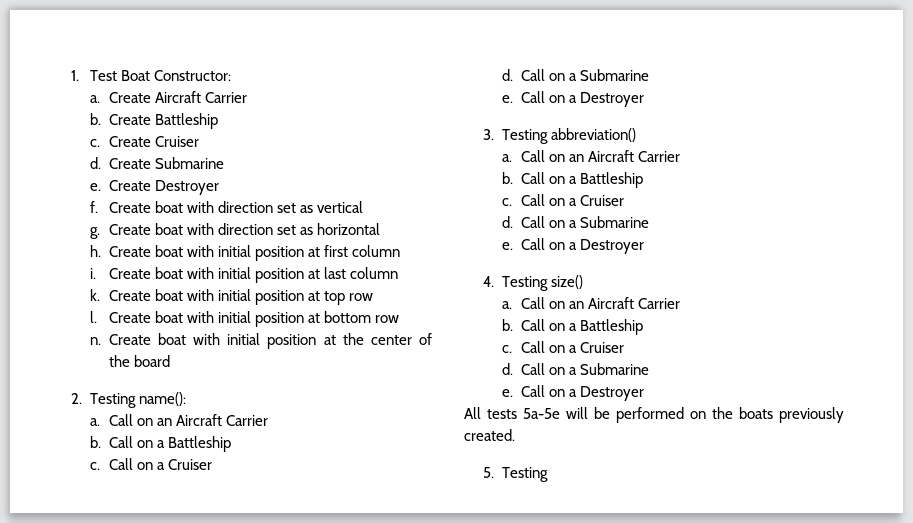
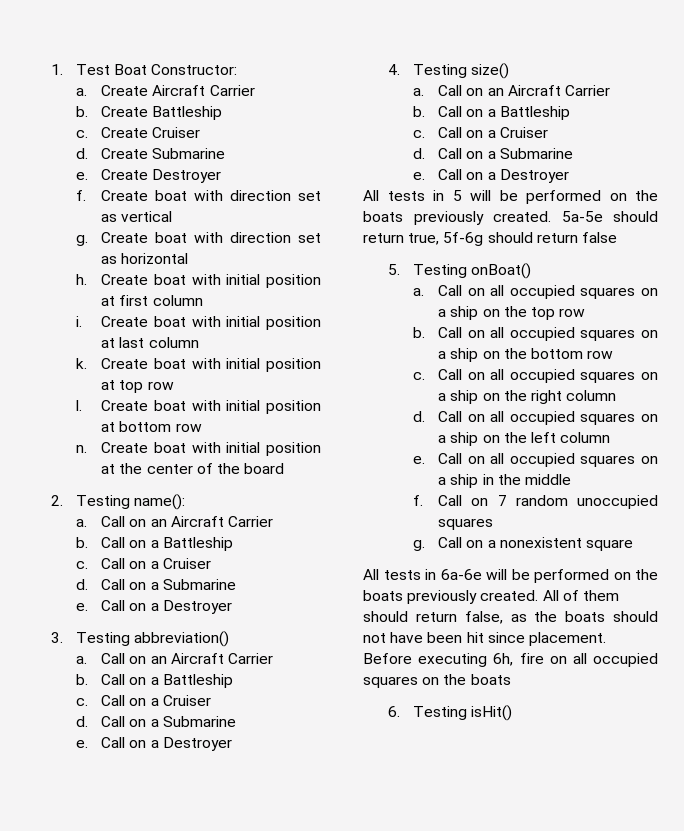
- All tests 5a-5e will be performed on the boats previously created.
- 5. Testing
+ All tests in 5 will be performed on the boats previously created. 5a-5e should return true, 5f-6g should return false
+ 5. Testing onBoat()
+ a. Call on all occupied squares on a ship on the top row
+ b. Call on all occupied squares on a ship on the bottom row
+ c. Call on all occupied squares on a ship on the right column
+ d. Call on all occupied squares on a ship on the left column
+ e. Call on all occupied squares on a ship in the middle
+ f. Call on 7 random unoccupied squares
+ g. Call on a nonexistent square
+ All tests in 6a-6e will be performed on the boats previously created. All of them should return false, as the boats should not have been hit since placement. Before executing 6h, fire on all occupied squares on the boats
+ 6. Testing isHit()

